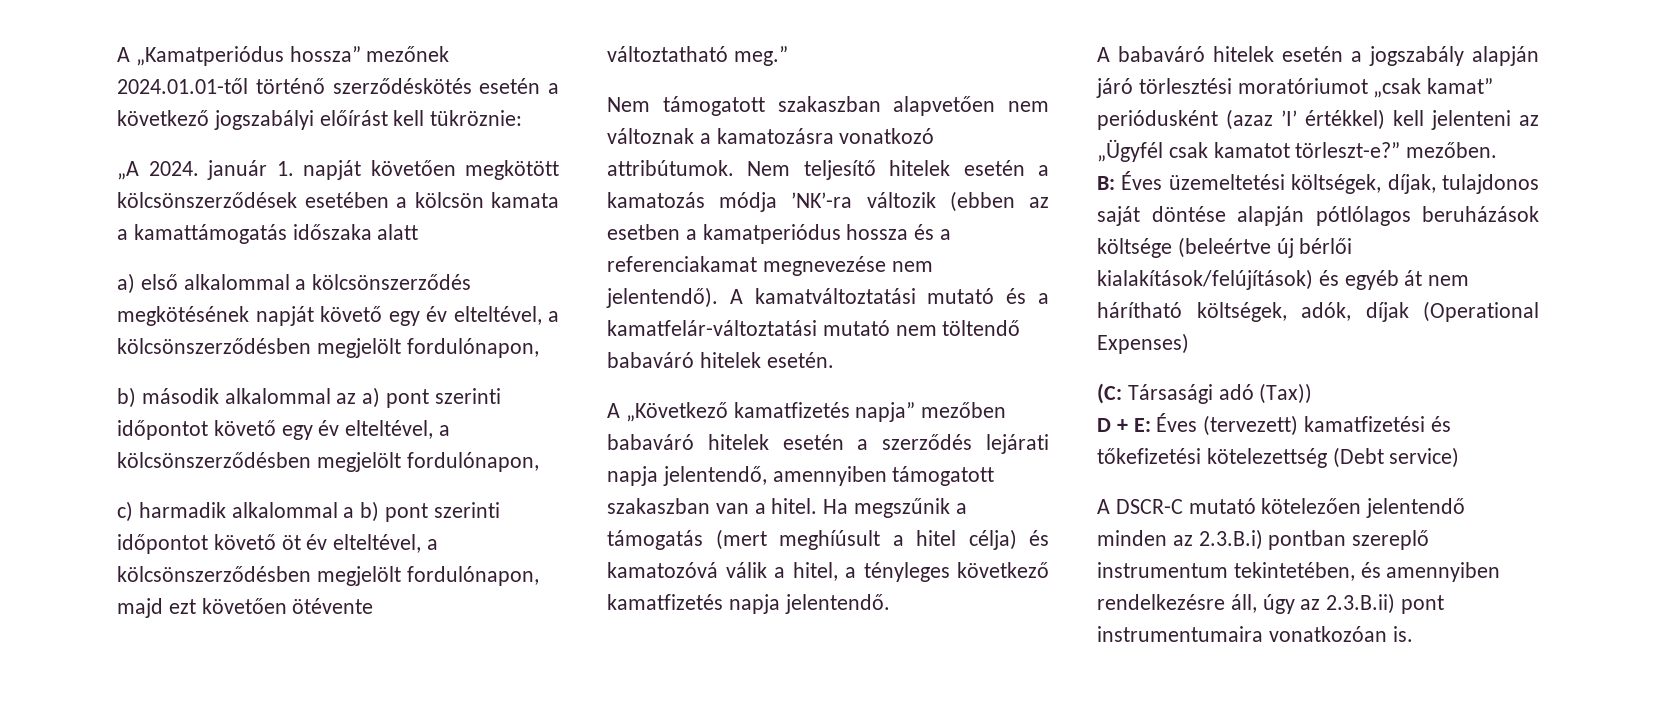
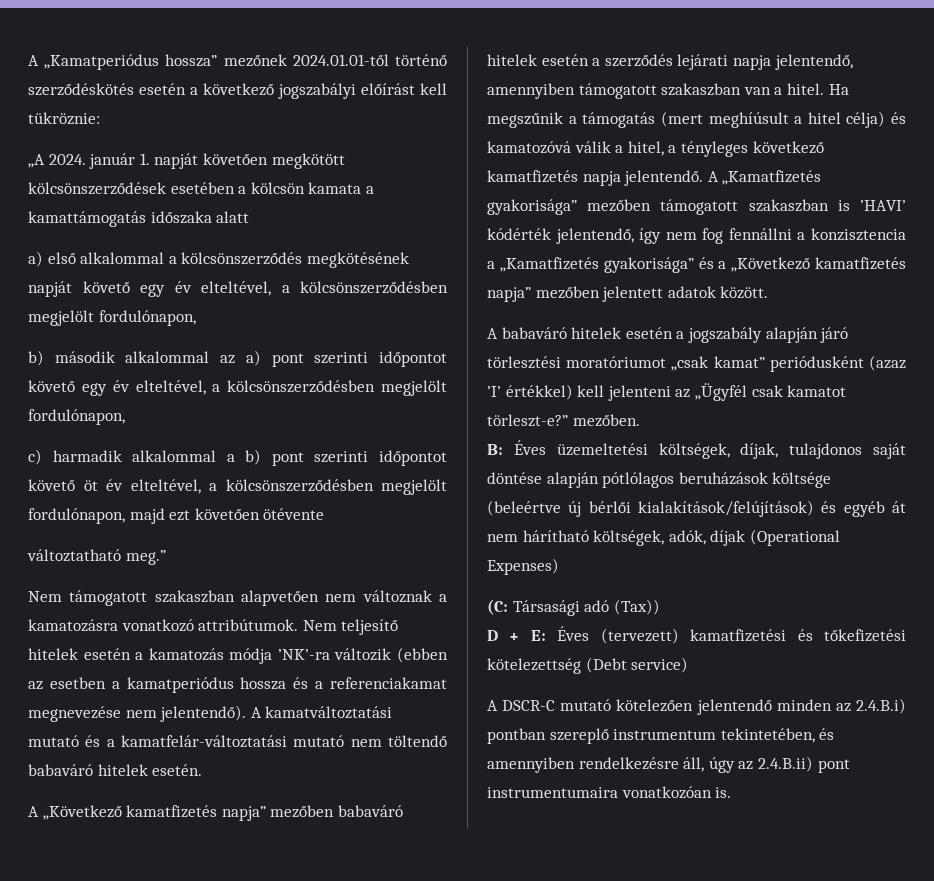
+ A „Kamatfizetés gyakorisága” mezőben támogatott szakaszban is ’HAVI’ kódérték jelentendő, így nem fog fennállni a konzisztencia a „Kamatfizetés gyakorisága” és a „Következő kamatfizetés napja” mezőben jelentett adatok között.
- A DSCR-C mutató kötelezően jelentendő minden az 2.3.B.i) pontban szereplő instrumentum tekintetében, és amennyiben rendelkezésre áll, úgy az 2.3.B.ii) pont instrumentumaira vonatkozóan is.
+ A DSCR-C mutató kötelezően jelentendő minden az 2.4.B.i) pontban szereplő instrumentum tekintetében, és amennyiben rendelkezésre áll, úgy az 2.4.B.ii) pont instrumentumaira vonatkozóan is.

